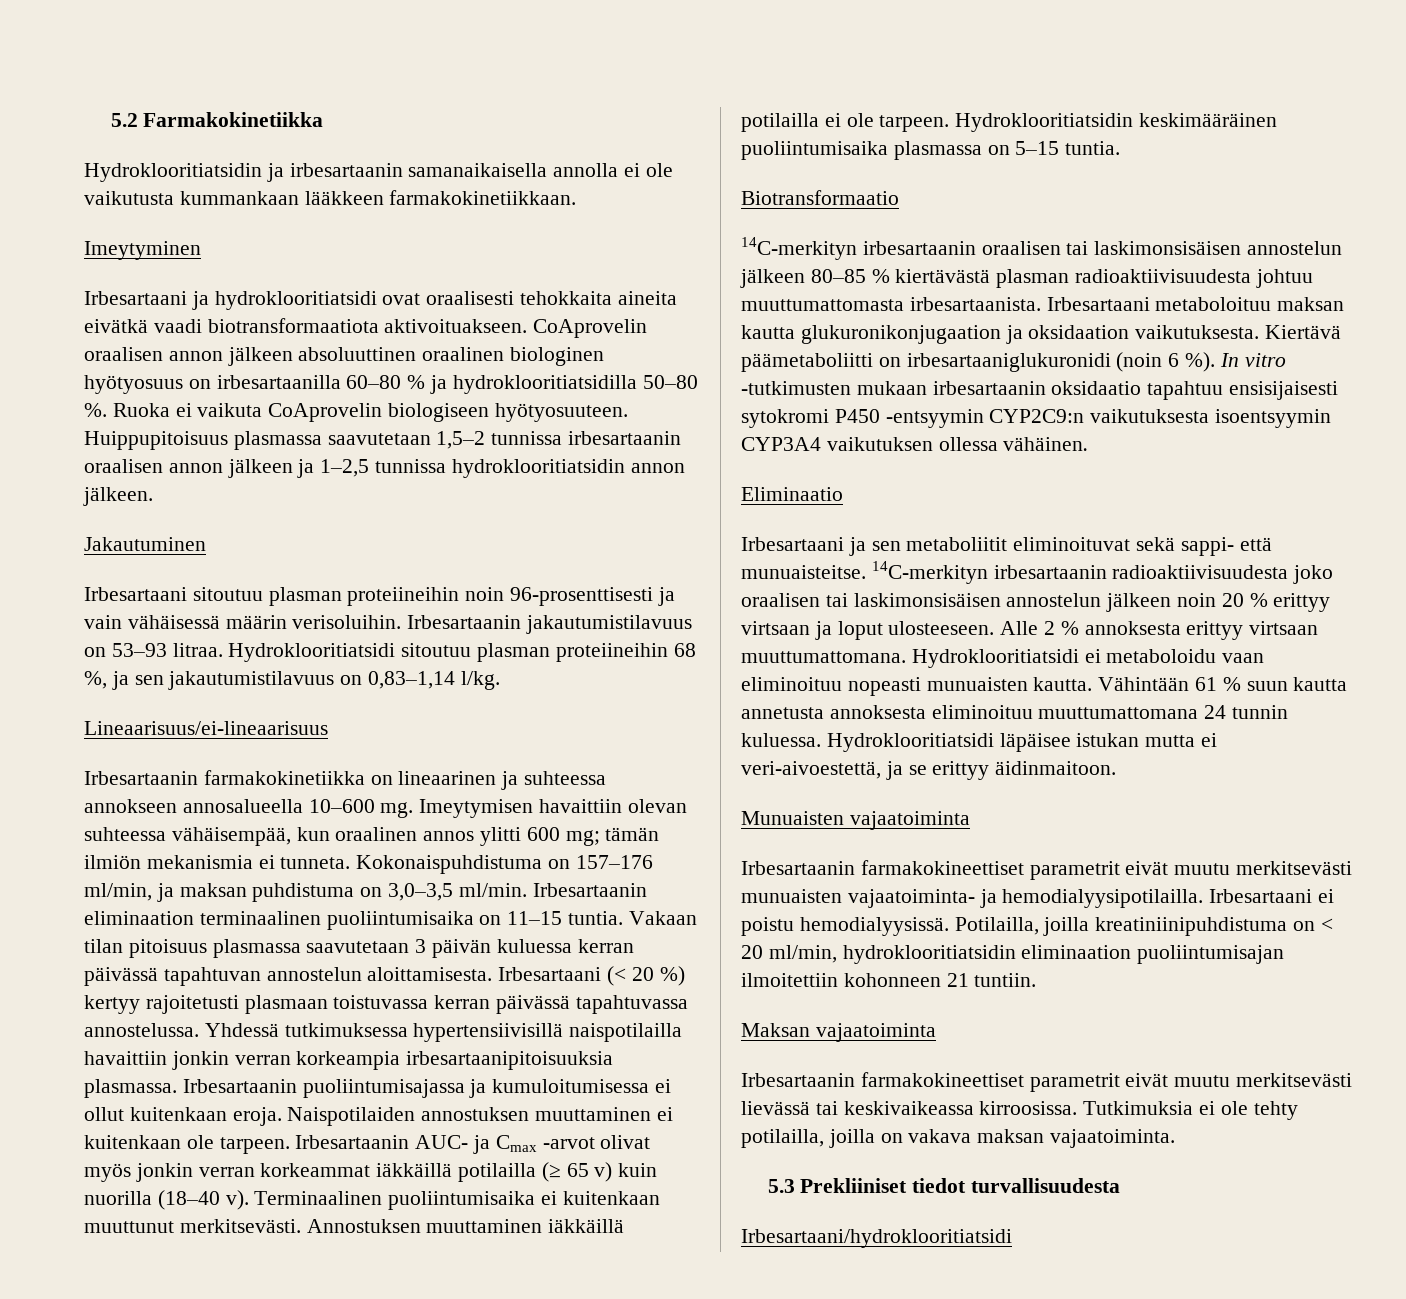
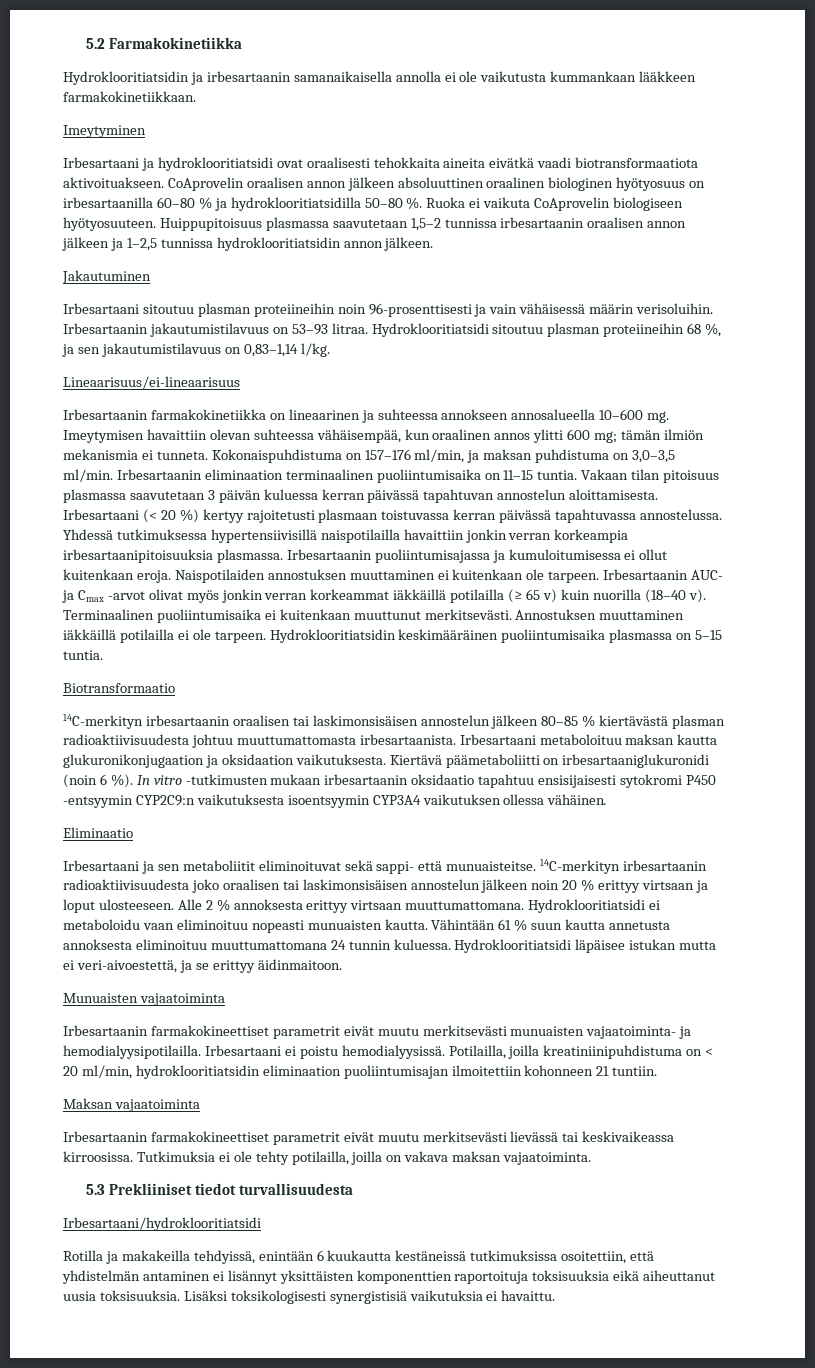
+ Rotilla ja makakeilla tehdyissä, enintään 6 kuukautta kestäneissä tutkimuksissa osoitettiin, että yhdistelmän antaminen ei lisännyt yksittäisten komponenttien raportoituja toksisuuksia eikä aiheuttanut uusia toksisuuksia. Lisäksi toksikologisesti synergistisiä vaikutuksia ei havaittu.

